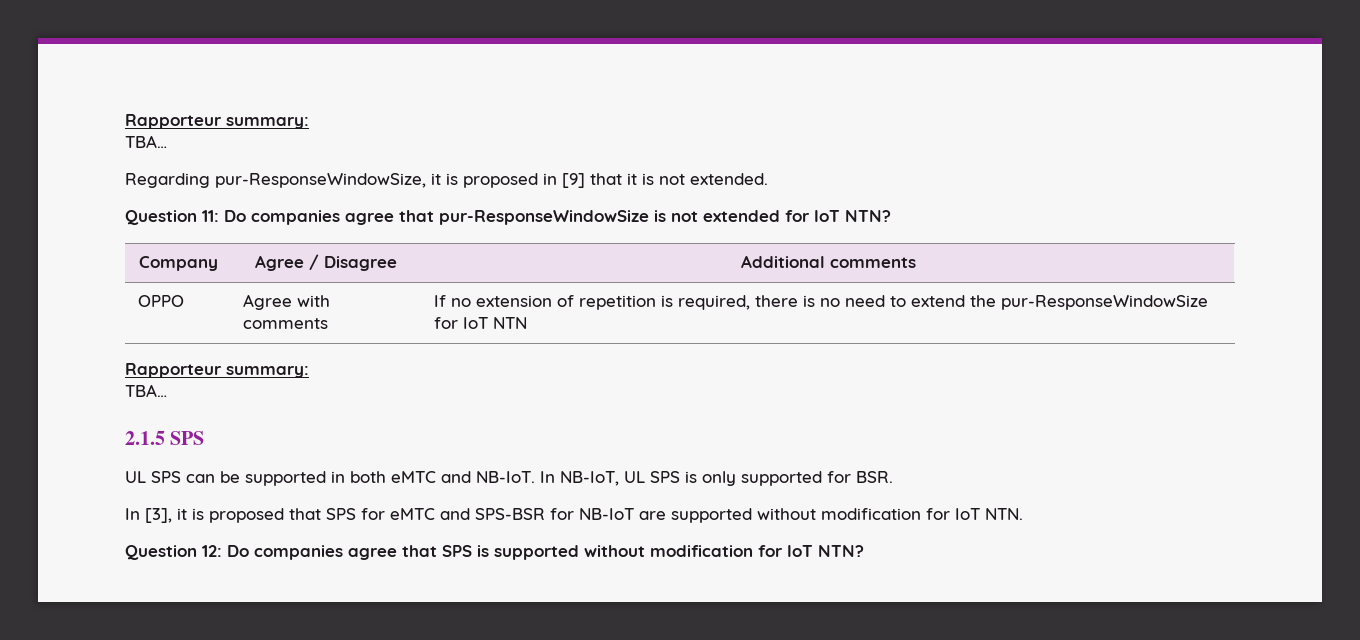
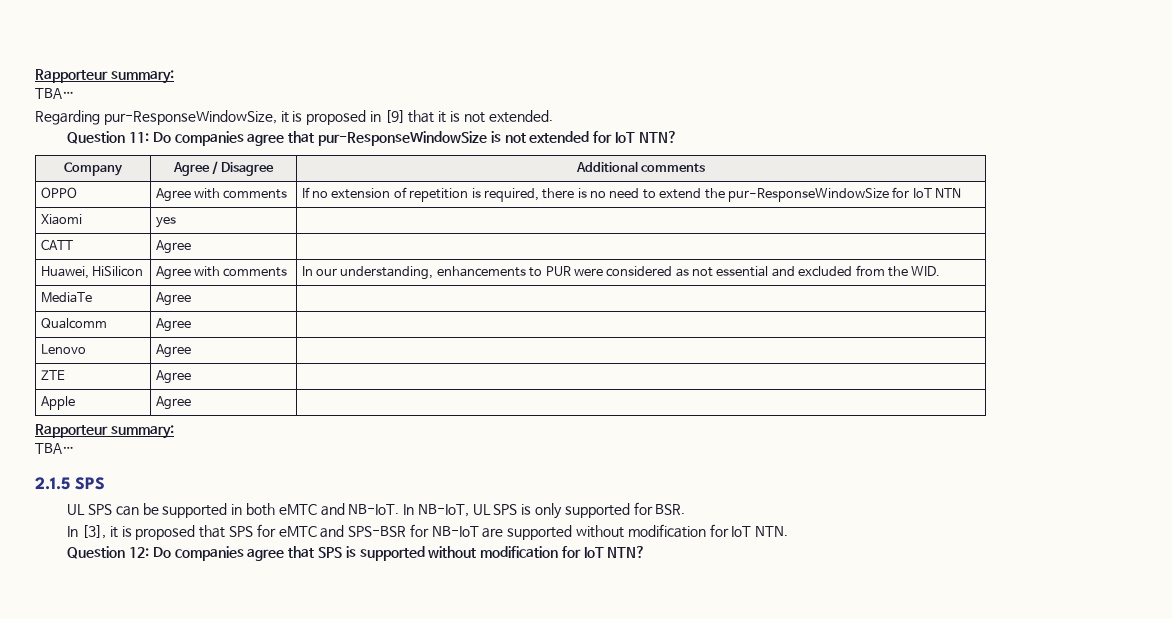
+ Xiaomi | yes |
+ CATT | Agree |
+ Huawei, HiSilicon | Agree with comments | In our understanding, enhancements to PUR were considered as not essential and excluded from the WID.
+ MediaTe | Agree |
+ Qualcomm | Agree |
+ Lenovo | Agree |
+ ZTE | Agree |
+ Apple | Agree |

